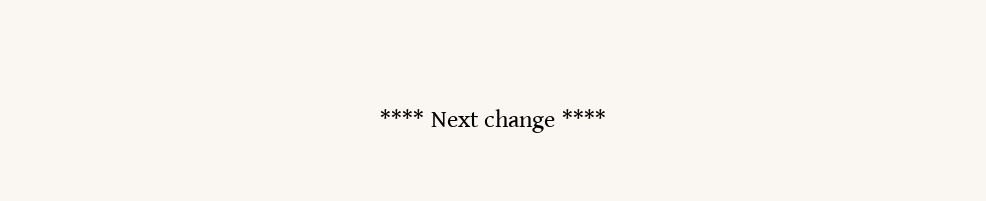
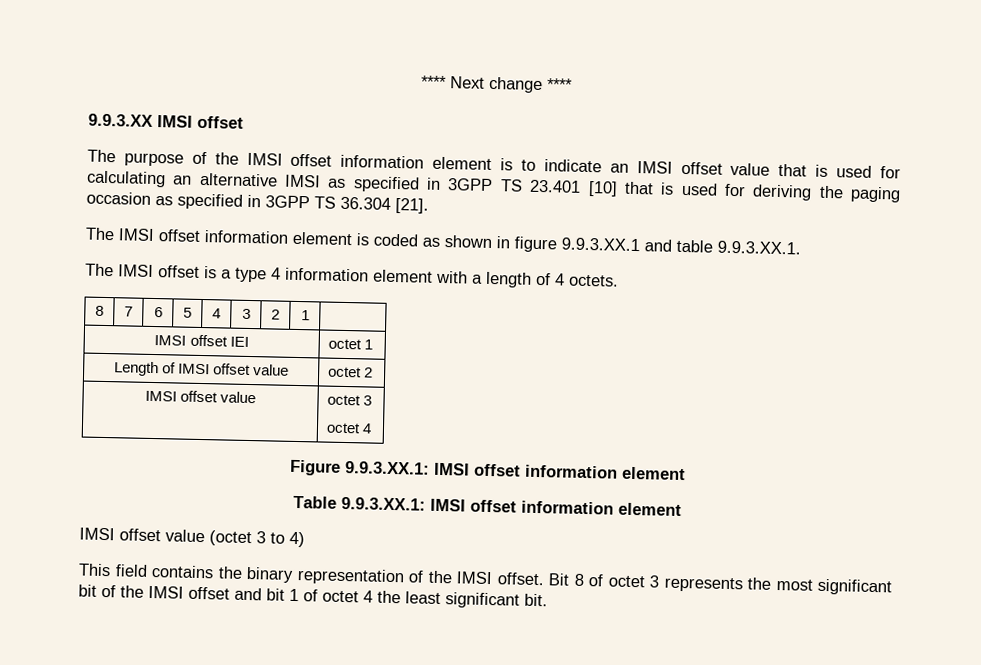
+ 9.9.3.XX IMSI offset
+ The purpose of the IMSI offset information element is to indicate an IMSI offset value that is used for calculating an alternative IMSI as specified in 3GPP TS 23.401 [10] that is used for deriving the paging occasion as specified in 3GPP TS 36.304 [21].
+ The IMSI offset information element is coded as shown in figure 9.9.3.XX.1 and table 9.9.3.XX.1.
+ The IMSI offset is a type 4 information element with a length of 4 octets.
+ 8 | 7 | 6 | 5 | 4 | 3 | 2 | 1 |
+ IMSI offset IEI | octet 1
+ Length of IMSI offset value | octet 2
+ IMSI offset value | octet 3
+ octet 4
+ Figure 9.9.3.XX.1: IMSI offset information element
+ Table 9.9.3.XX.1: IMSI offset information element
+ IMSI offset value (octet 3 to 4)
+ This field contains the binary representation of the IMSI offset. Bit 8 of octet 3 represents the most significant bit of the IMSI offset and bit 1 of octet 4 the least significant bit.

